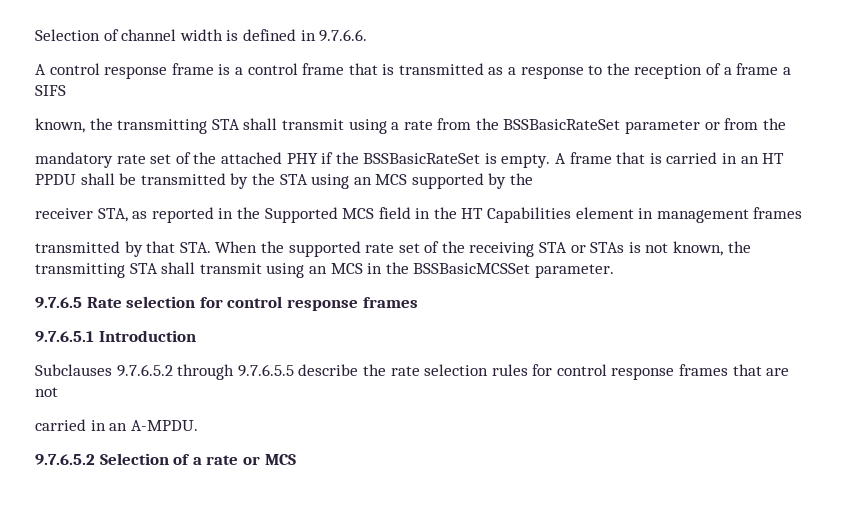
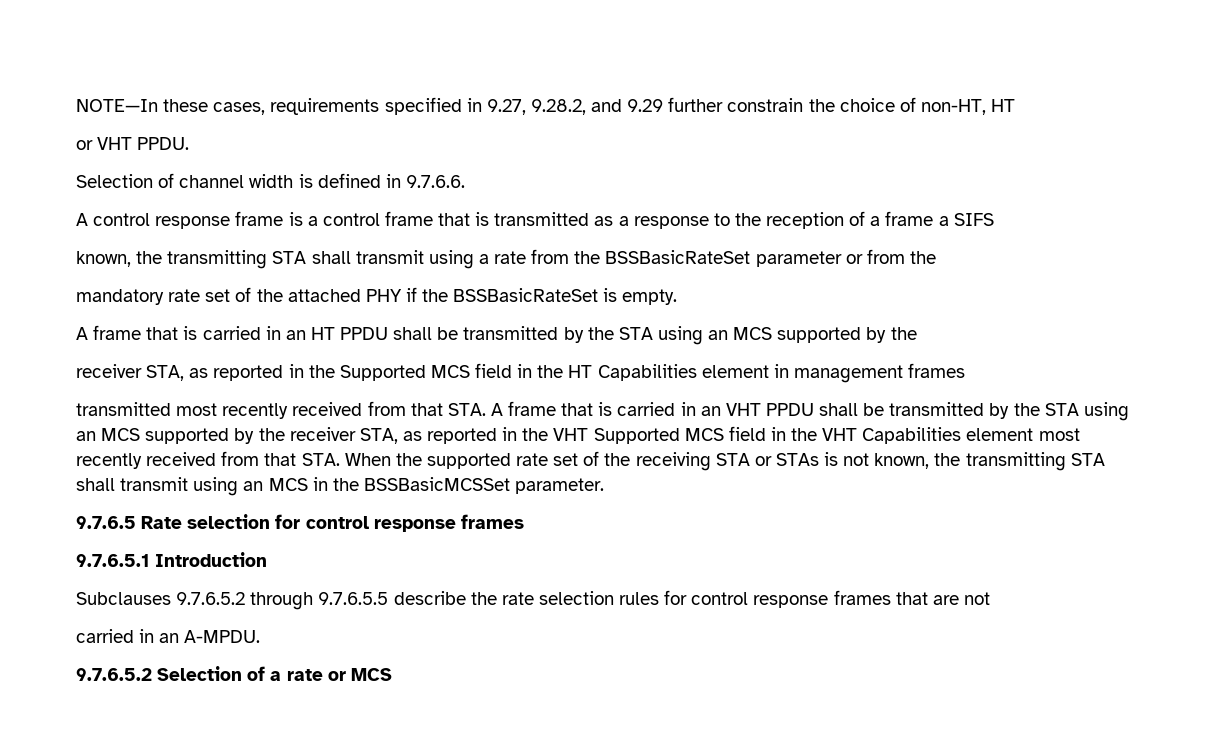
+ NOTE—In these cases, requirements specified in 9.27, 9.28.2, and 9.29 further constrain the choice of non-HT, HT
+ or VHT PPDU.
- mandatory rate set of the attached PHY if the BSSBasicRateSet is empty. A frame that is carried in an HT PPDU shall be transmitted by the STA using an MCS supported by the
+ mandatory rate set of the attached PHY if the BSSBasicRateSet is empty.
+ A frame that is carried in an HT PPDU shall be transmitted by the STA using an MCS supported by the
- transmitted by that STA. When the supported rate set of the receiving STA or STAs is not known, the transmitting STA shall transmit using an MCS in the BSSBasicMCSSet parameter.
+ transmitted most recently received from that STA. A frame that is carried in an VHT PPDU shall be transmitted by the STA using an MCS supported by the receiver STA, as reported in the VHT Supported MCS field in the VHT Capabilities element most recently received from that STA. When the supported rate set of the receiving STA or STAs is not known, the transmitting STA shall transmit using an MCS in the BSSBasicMCSSet parameter.

